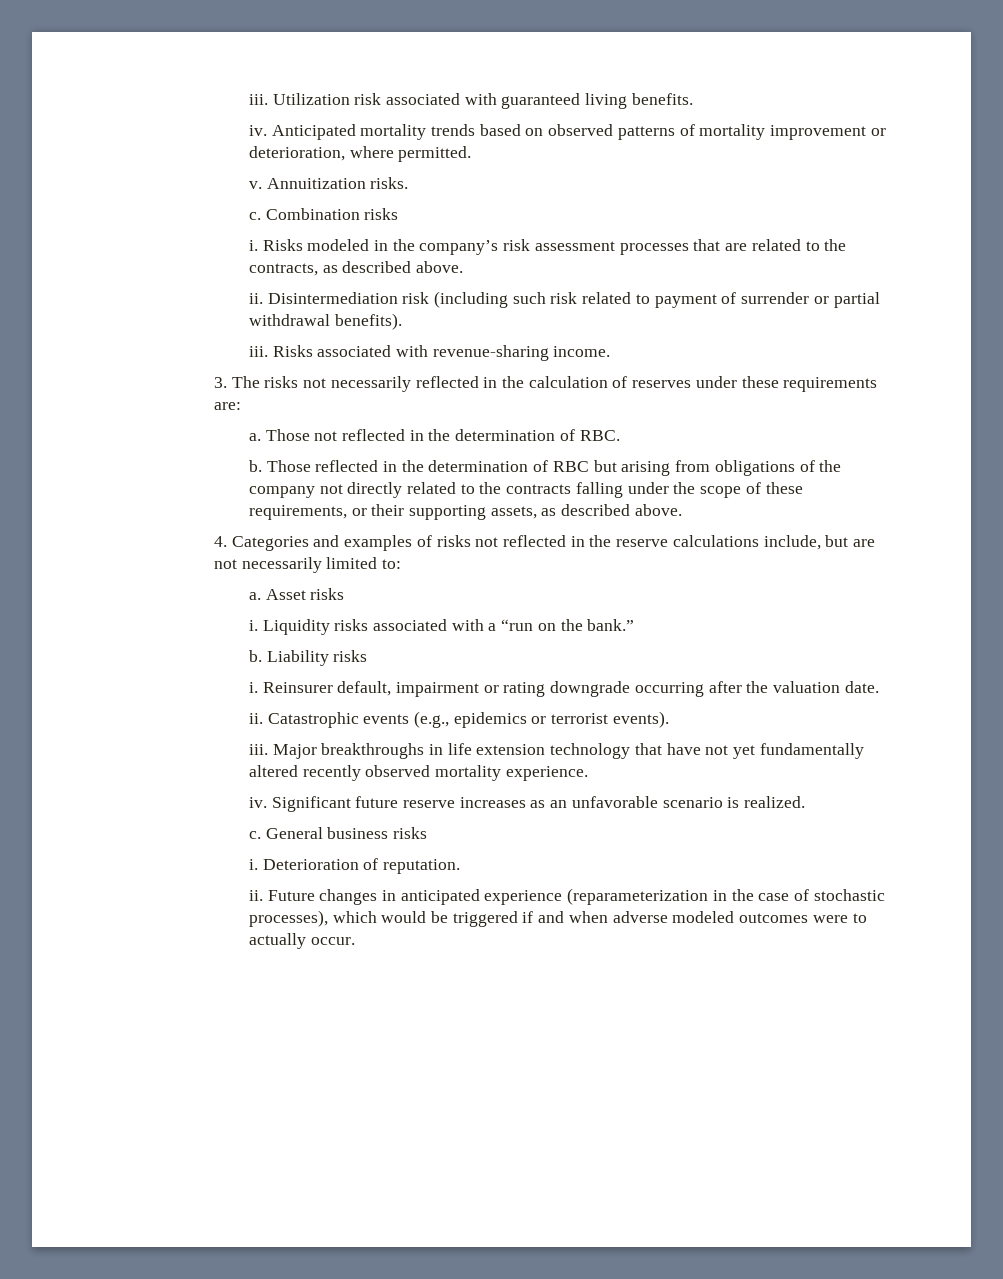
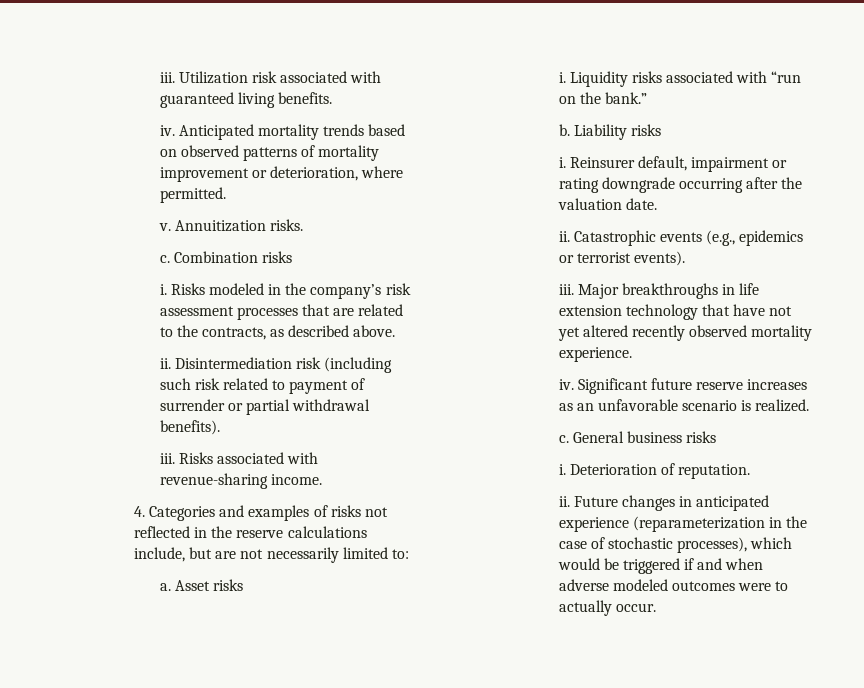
- 3. The risks not necessarily reflected in the calculation of reserves under these requirements are:
- a. Those not reflected in the determination of RBC.
- b. Those reflected in the determination of RBC but arising from obligations of the company not directly related to the contracts falling under the scope of these requirements, or their supporting assets, as described above.
- Liquidity risks associated with a “run on the bank.”
+ Liquidity risks associated with “run on the bank.”
- Major breakthroughs in life extension technology that have not yet fundamentally altered recently observed mortality experience.
+ Major breakthroughs in life extension technology that have not yet altered recently observed mortality experience.

